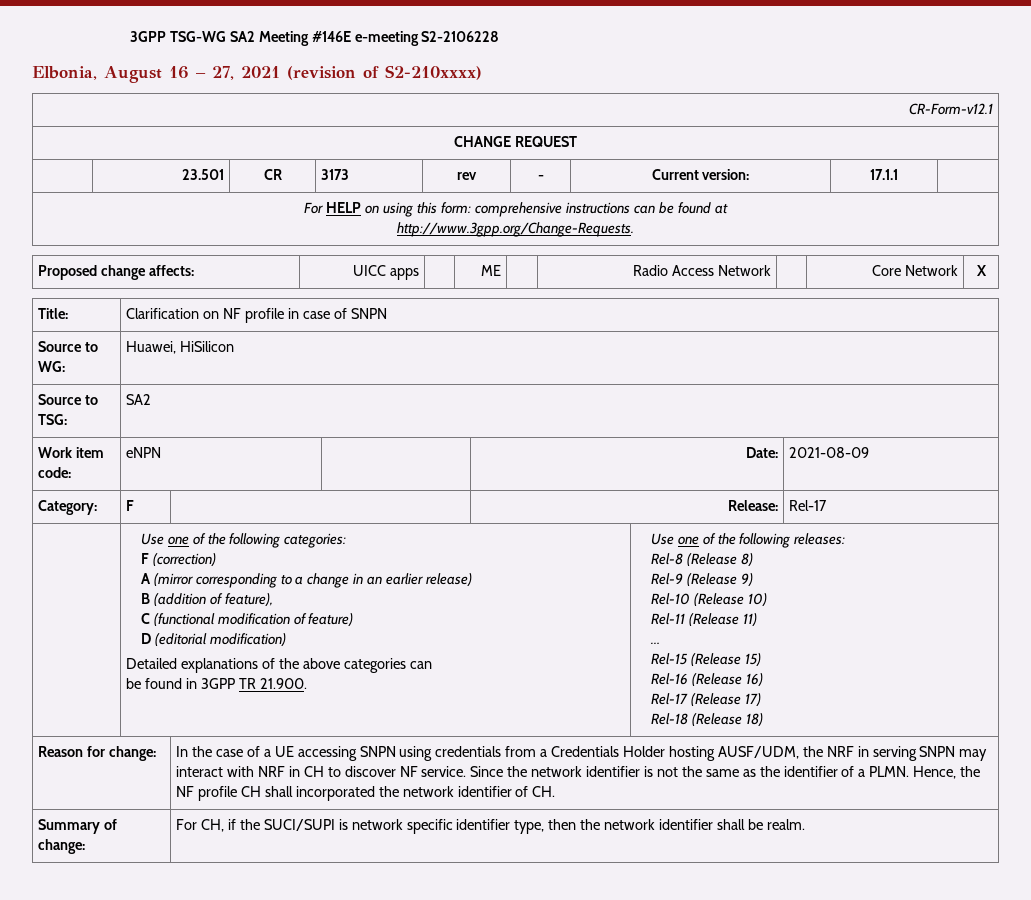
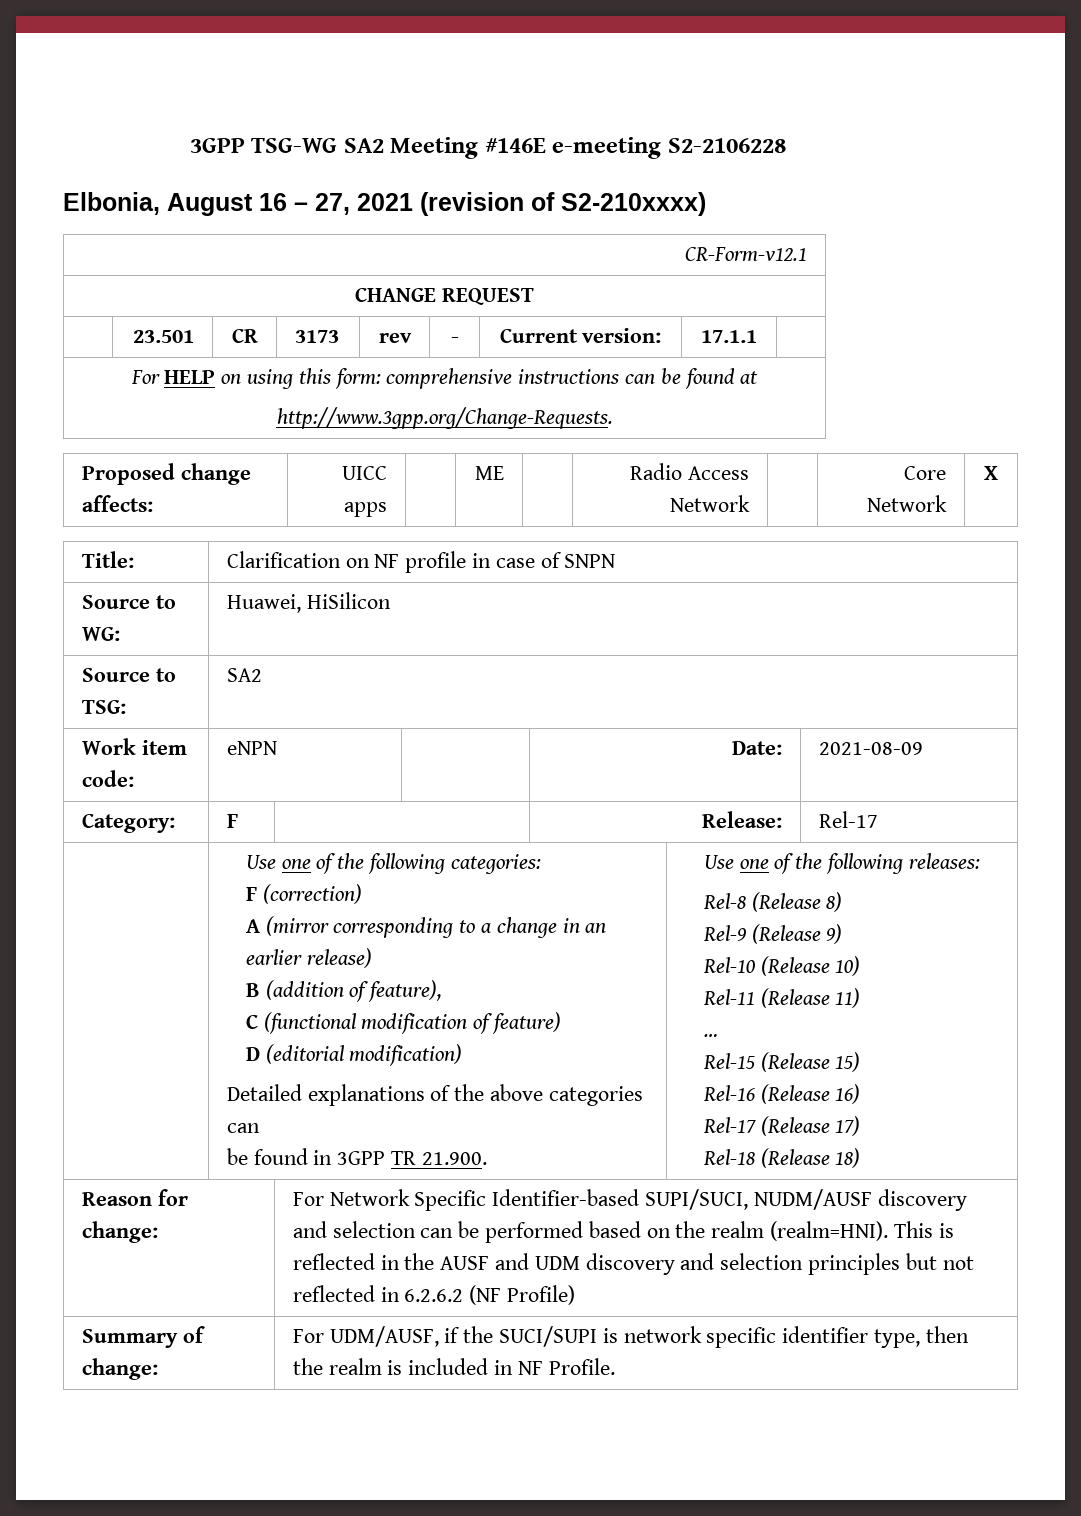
- In the case of a UE accessing SNPN using credentials from a Credentials Holder hosting AUSF/UDM, the NRF in serving SNPN may interact with NRF in CH to discover NF service. Since the network identifier is not the same as the identifier of a PLMN. Hence, the NF profile CH shall incorporated the network identifier of CH.
+ For Network Specific Identifier-based SUPI/SUCI, NUDM/AUSF discovery and selection can be performed based on the realm (realm=HNI). This is reflected in the AUSF and UDM discovery and selection principles but not reflected in 6.2.6.2 (NF Profile)
- Summary of change: | For CH, if the SUCI/SUPI is network specific identifier type, then the network identifier shall be realm.
+ Summary of change: | For UDM/AUSF, if the SUCI/SUPI is network specific identifier type, then the realm is included in NF Profile.

